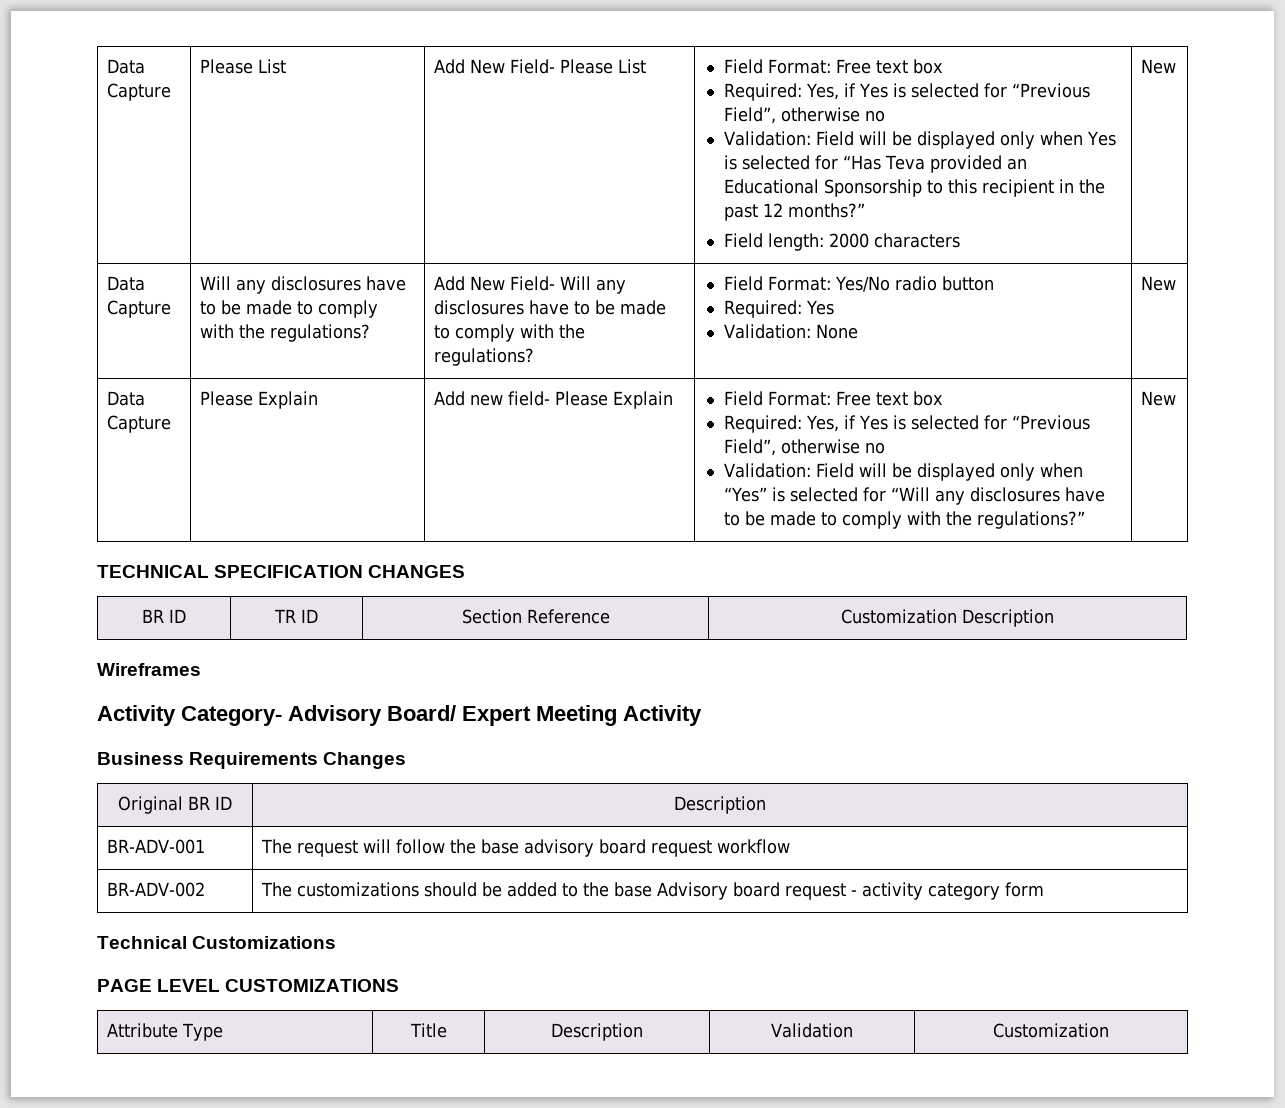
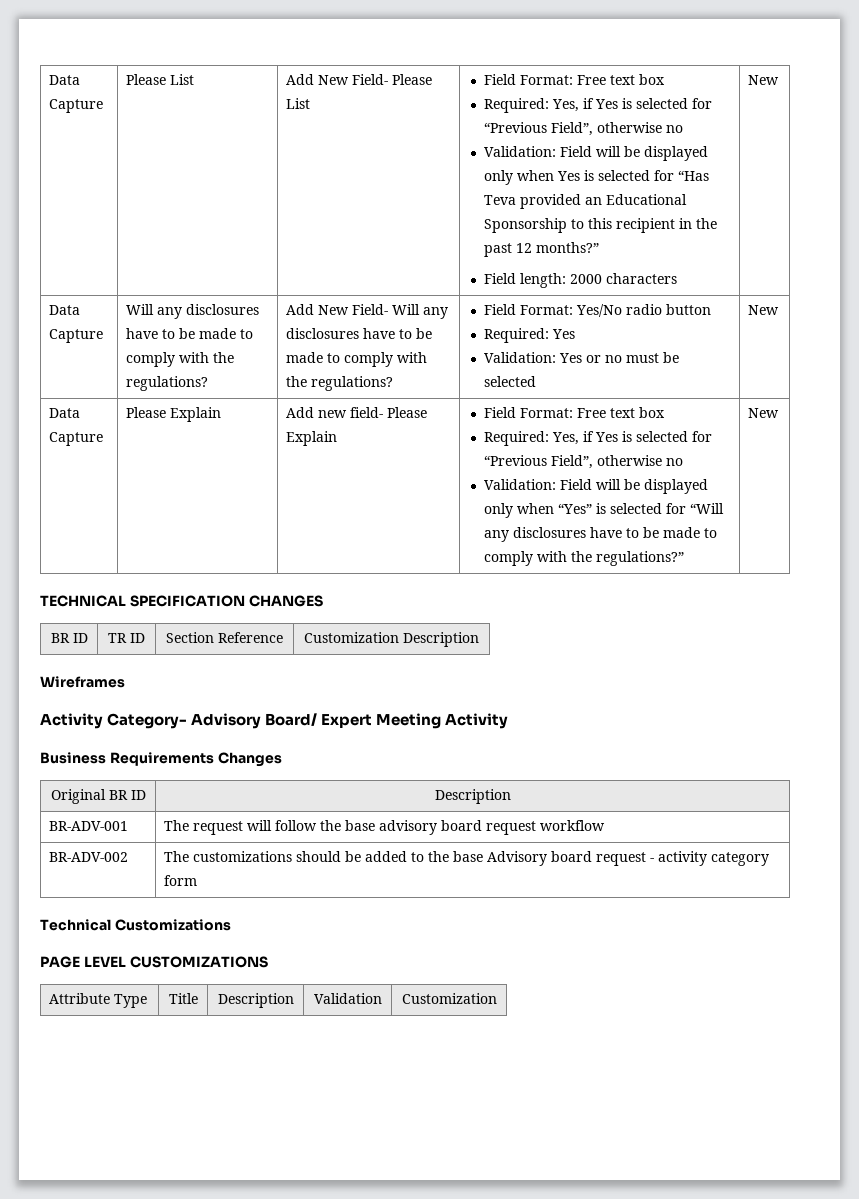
- Validation: None
+ Validation: Yes or no must be selected

